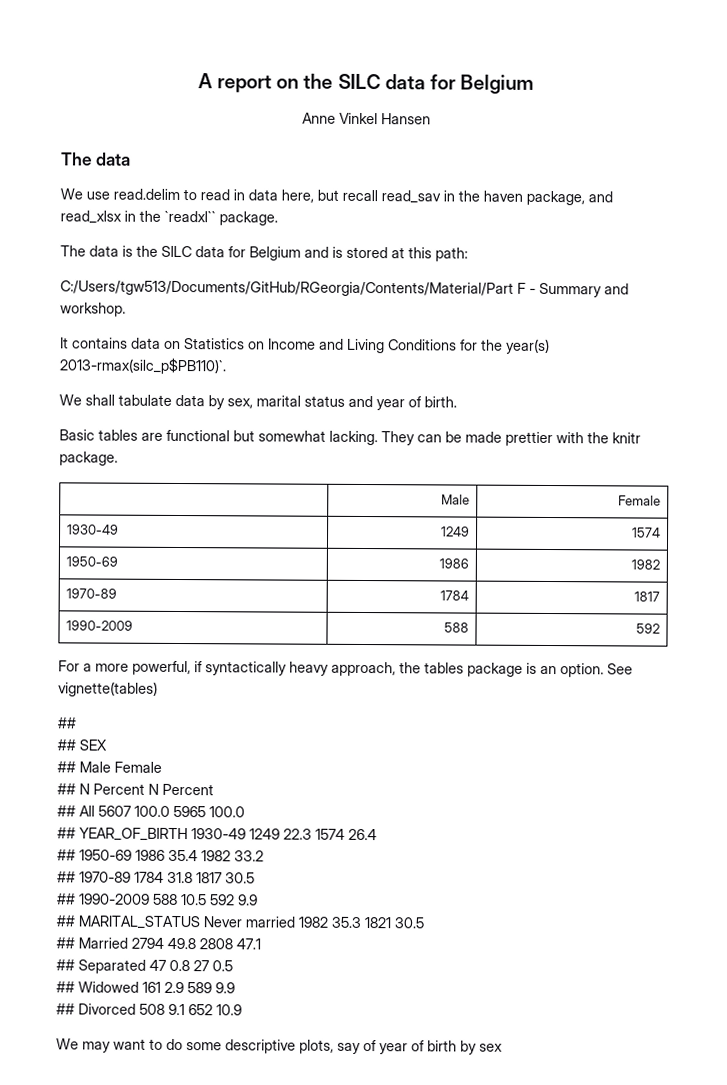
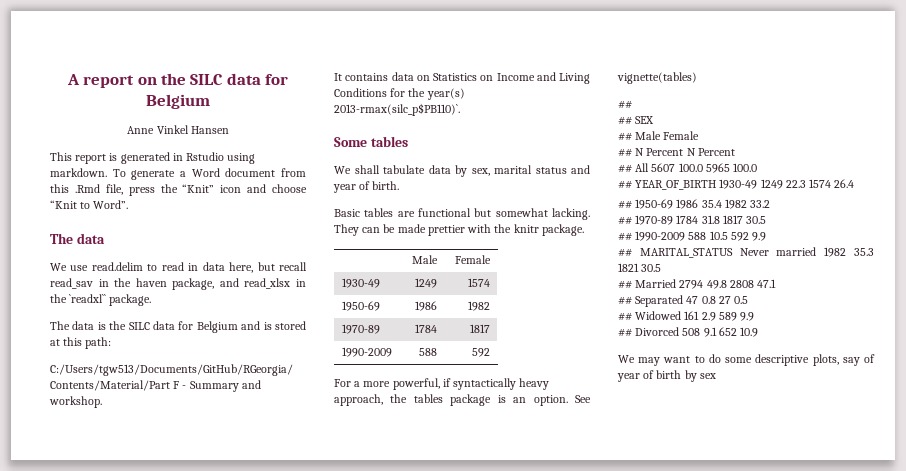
+ This report is generated in Rstudio using markdown. To generate a Word document from this .Rmd file, press the “Knit” icon and choose “Knit to Word”.
+ Some tables

